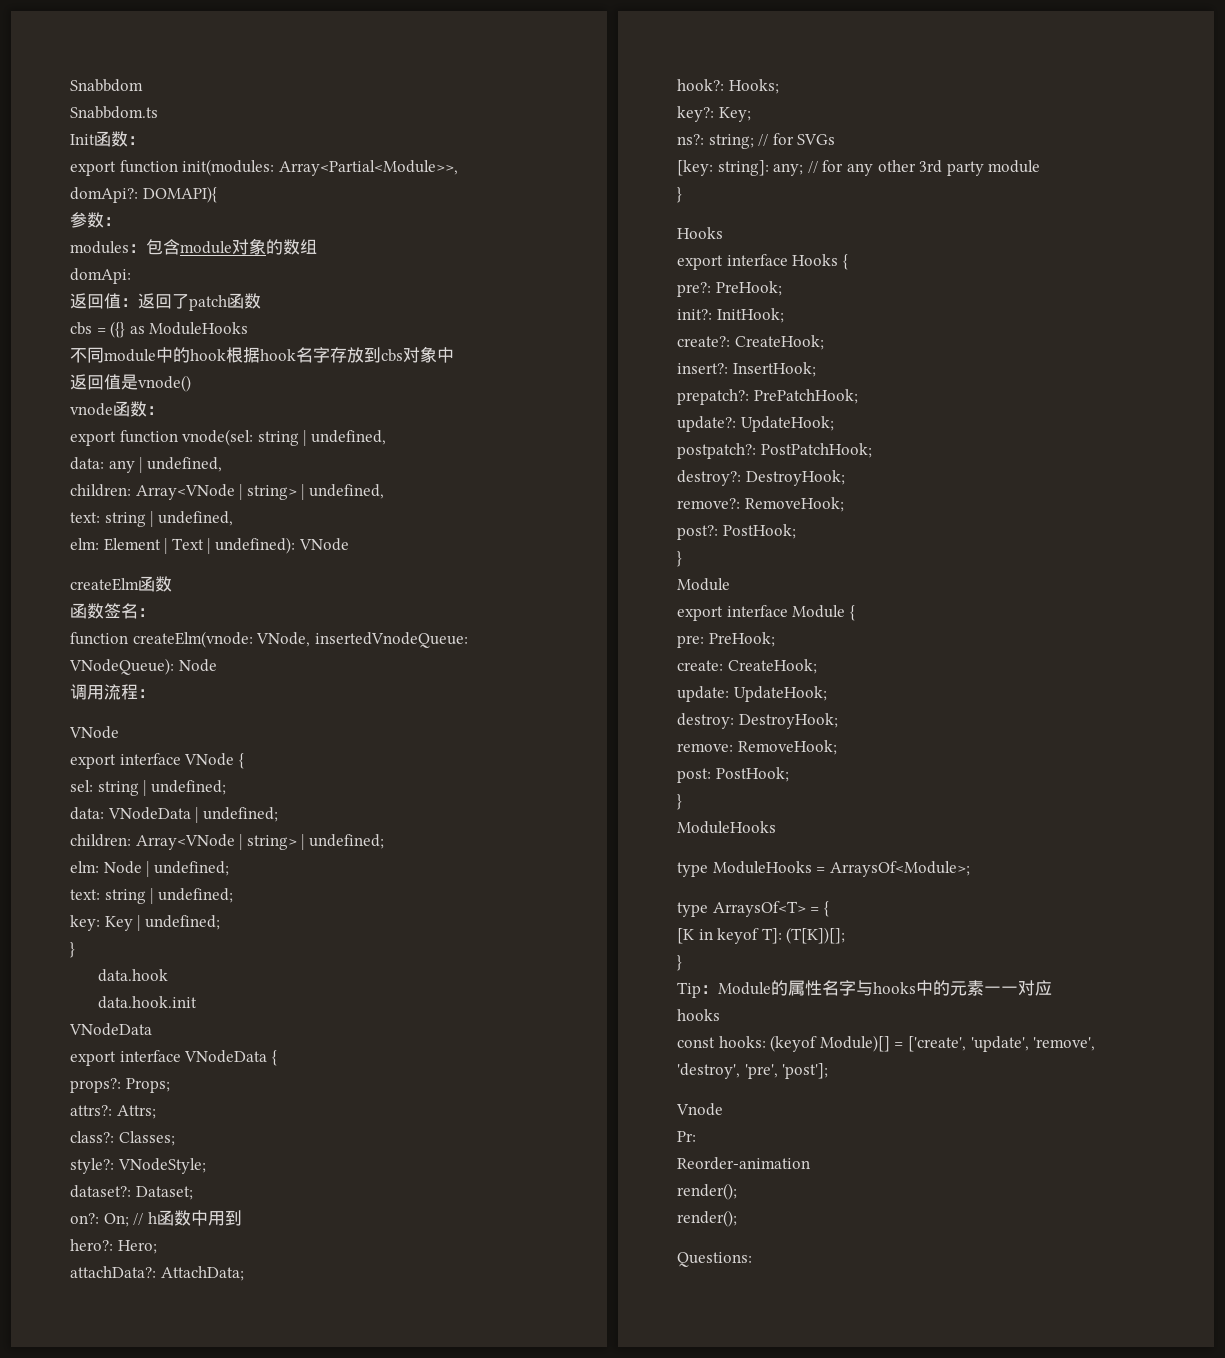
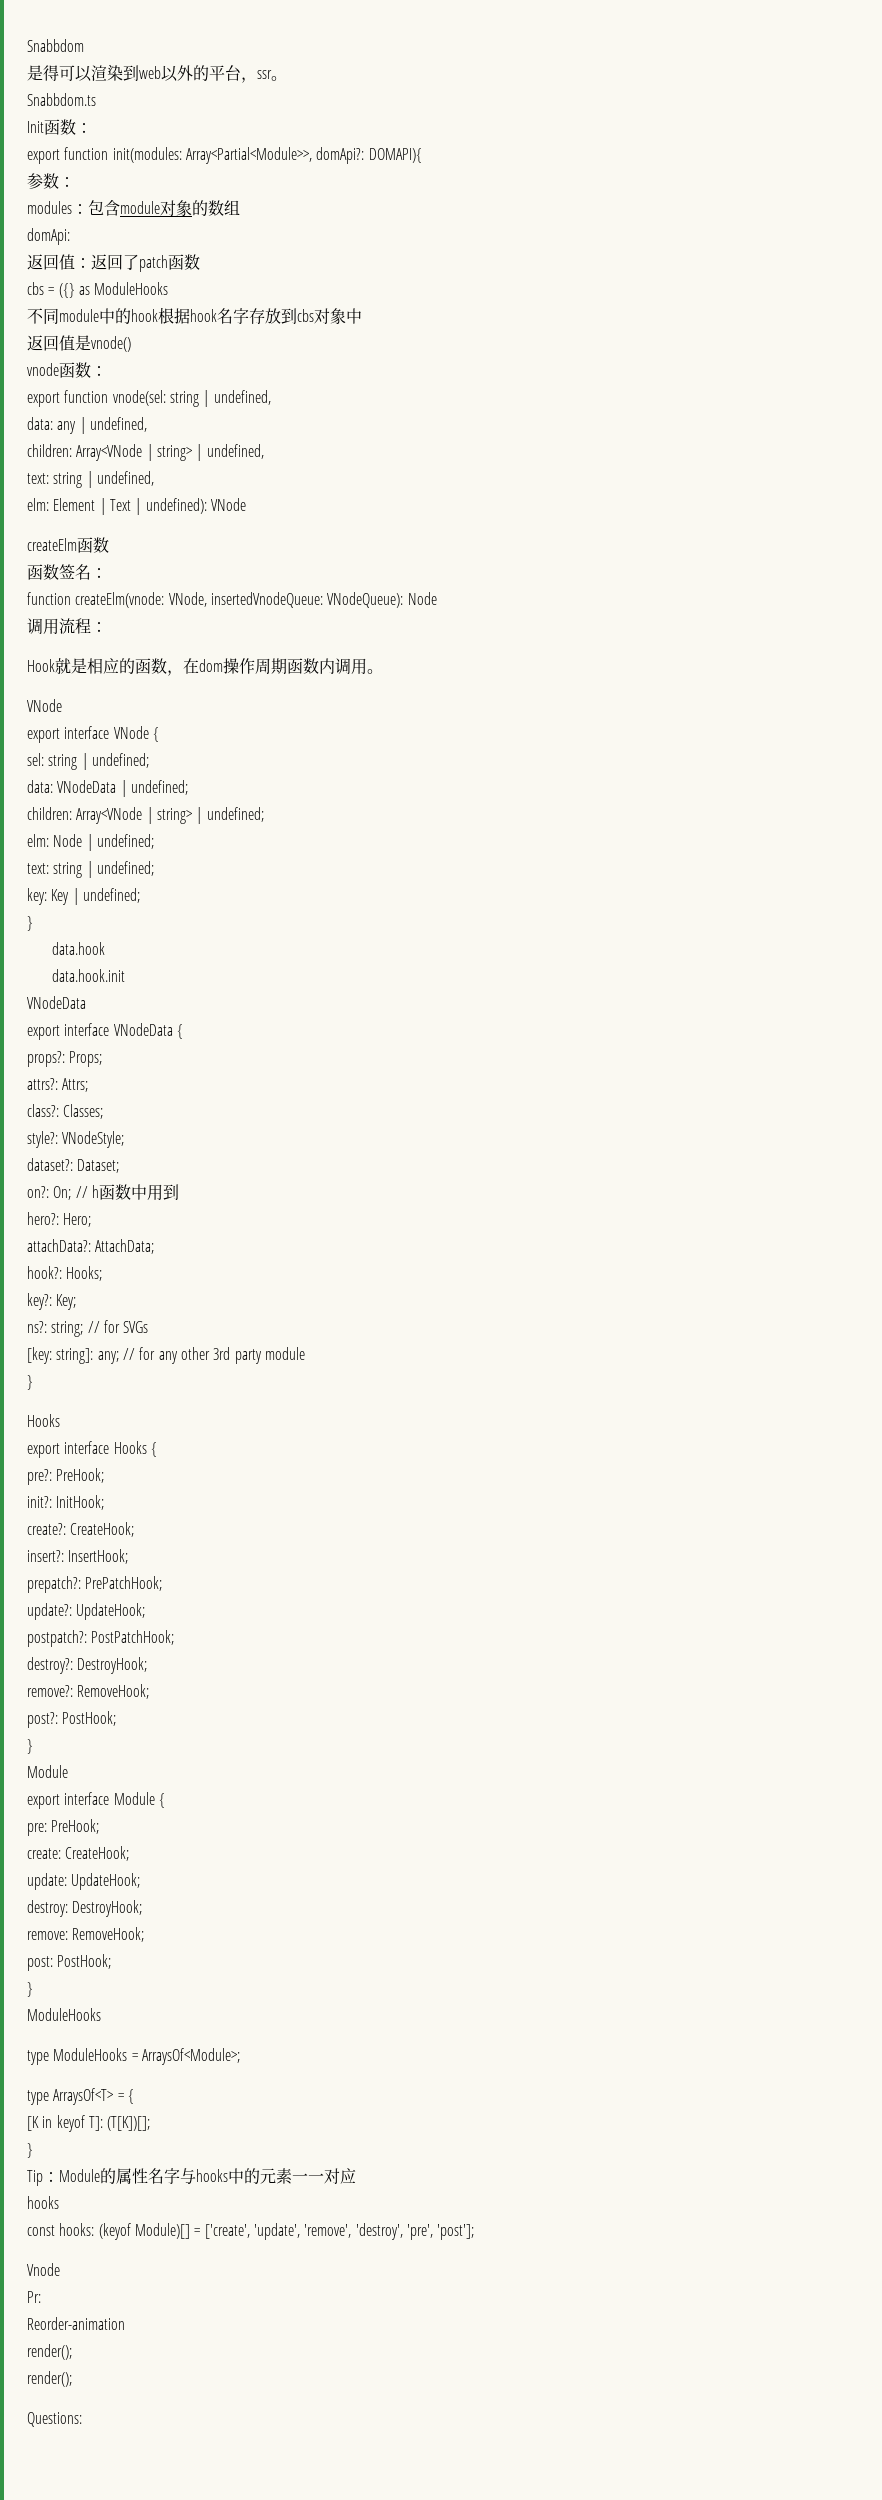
+ 是得可以渲染到web以外的平台，ssr。
+ Hook就是相应的函数，在dom操作周期函数内调用。

